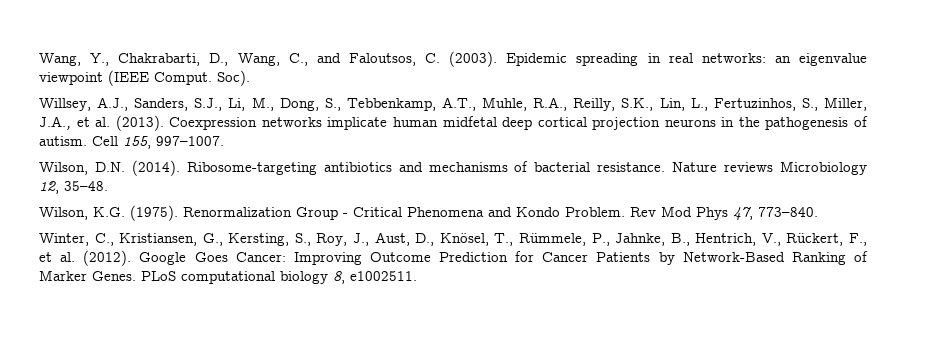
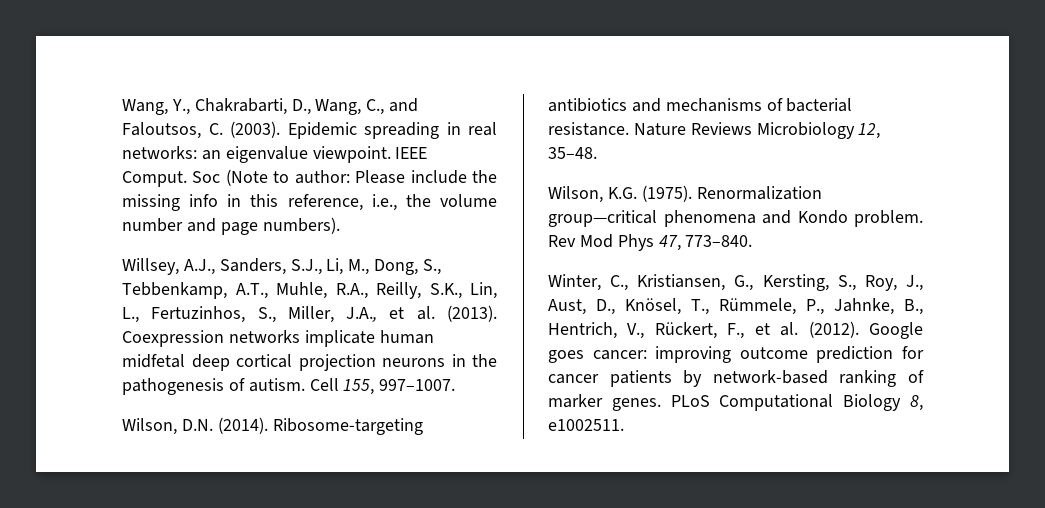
- Epidemic spreading in real networks: an eigenvalue viewpoint (IEEE Comput. Soc).
+ Epidemic spreading in real networks: an eigenvalue viewpoint. IEEE Comput. Soc (Note to author: Please include the missing info in this reference, i.e., the volume number and page numbers).
- Nature reviews Microbiology 12, 35–48.
+ Nature Reviews Microbiology 12, 35–48.
- Renormalization Group - Critical Phenomena and Kondo Problem.
+ Renormalization group—critical phenomena and Kondo problem.
- Google Goes Cancer: Improving Outcome Prediction for Cancer Patients by Network-Based Ranking of Marker Genes. PLoS computational biology 8, e1002511.
+ Google goes cancer: improving outcome prediction for cancer patients by network-based ranking of marker genes. PLoS Computational Biology 8, e1002511.

